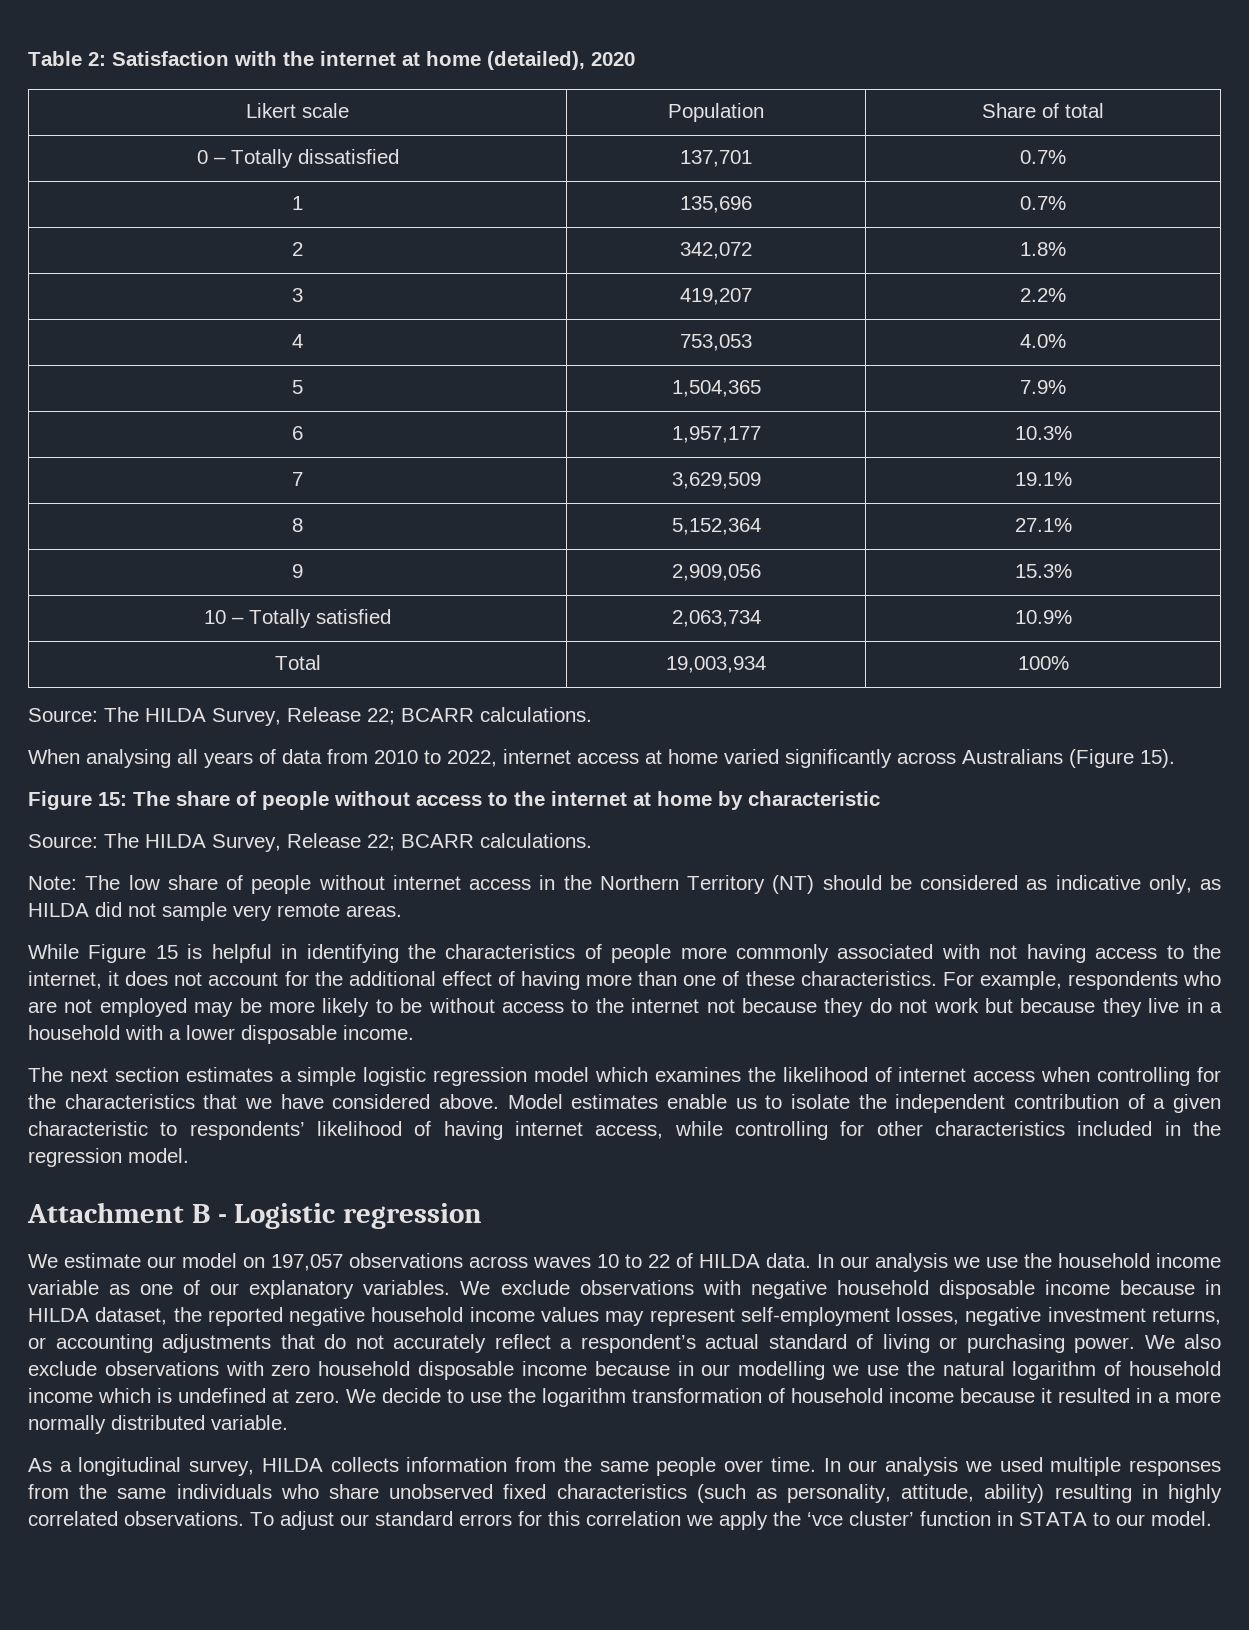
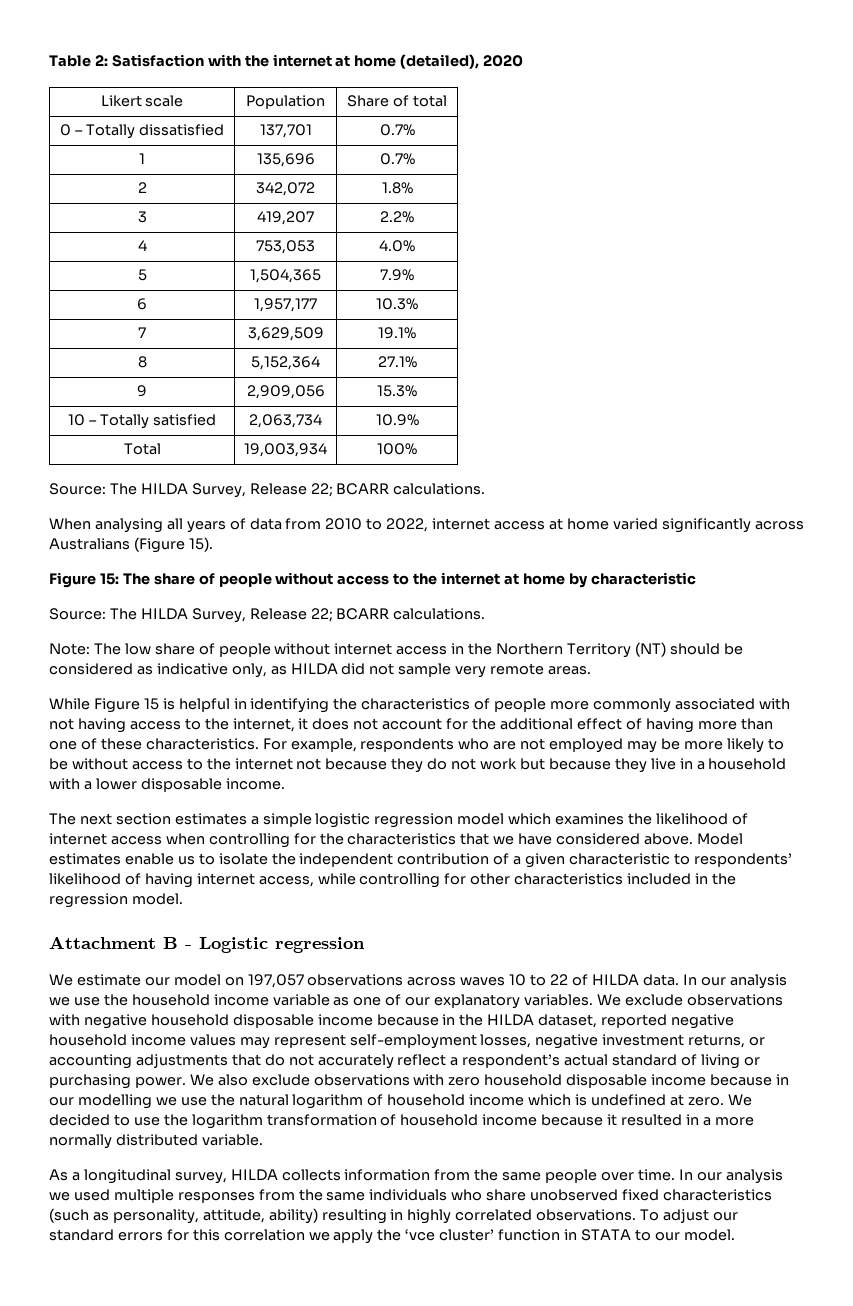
- We exclude observations with negative household disposable income because in HILDA dataset, the reported negative household income values may represent self-employment losses, negative investment returns, or accounting adjustments that do not accurately reflect a respondent’s actual standard of living or purchasing power.
+ We exclude observations with negative household disposable income because in the HILDA dataset, reported negative household income values may represent self-employment losses, negative investment returns, or accounting adjustments that do not accurately reflect a respondent’s actual standard of living or purchasing power.
- We decide to use the logarithm transformation of household income because it resulted in a more normally distributed variable.
+ We decided to use the logarithm transformation of household income because it resulted in a more normally distributed variable.

